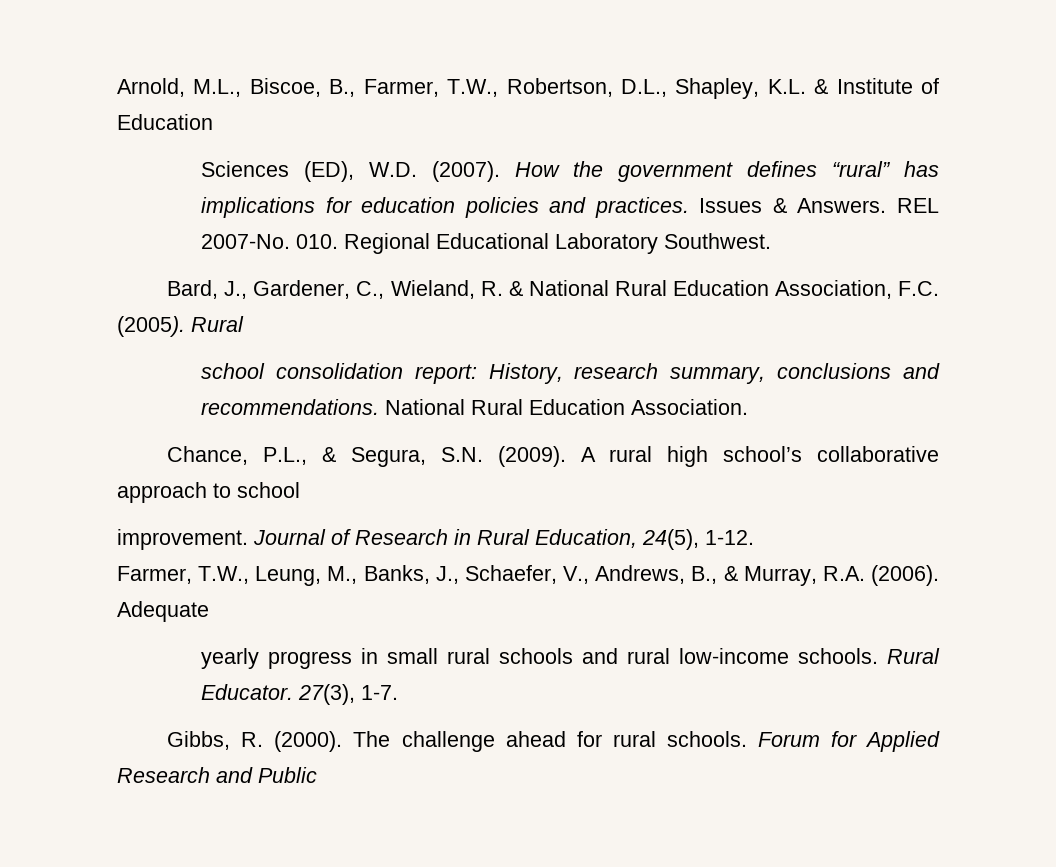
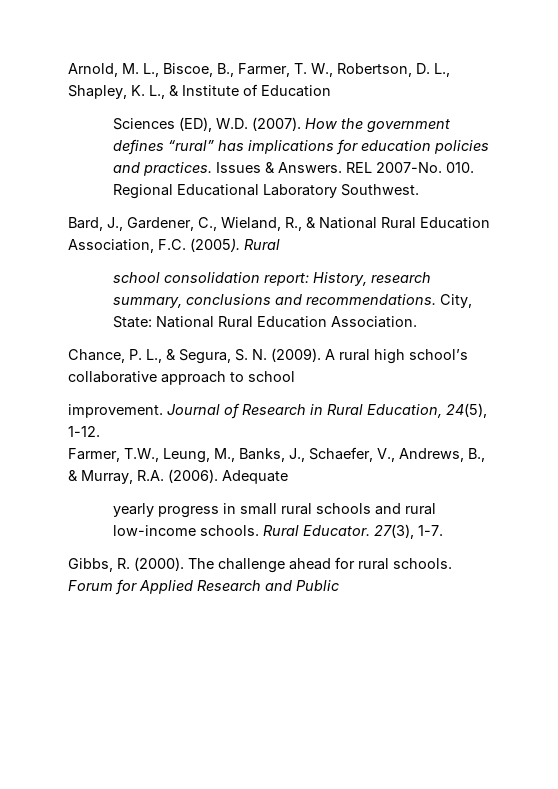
- Arnold, M.L., Biscoe, B., Farmer, T.W., Robertson, D.L., Shapley, K.L. & Institute of Education
+ Arnold, M. L., Biscoe, B., Farmer, T. W., Robertson, D. L., Shapley, K. L., & Institute of Education
- Bard, J., Gardener, C., Wieland, R. & National Rural Education Association, F.C. (2005).
+ Bard, J., Gardener, C., Wieland, R., & National Rural Education Association, F.C. (2005).
- National Rural Education Association.
+ City, State: National Rural Education Association.
- Chance, P.L., & Segura, S.N. (2009).
+ Chance, P. L., & Segura, S. N. (2009).

